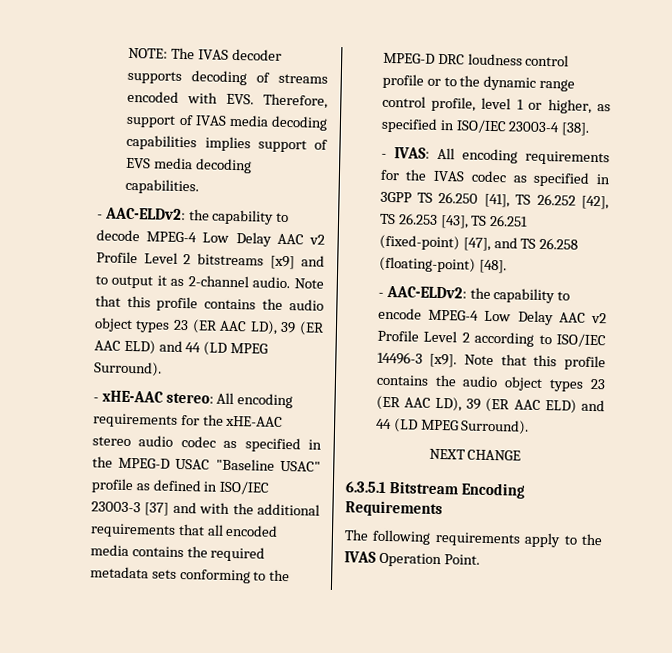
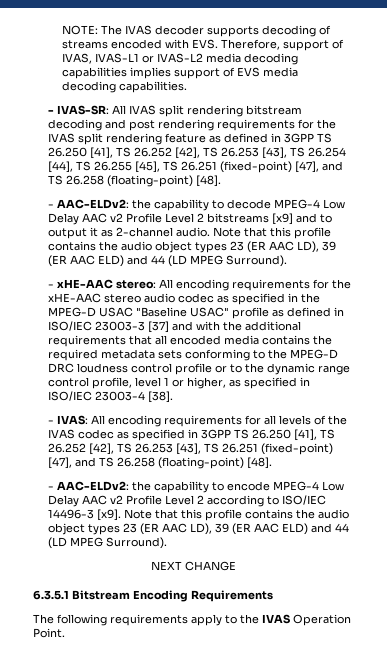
- NOTE: The IVAS decoder supports decoding of streams encoded with EVS. Therefore, support of IVAS media decoding capabilities implies support of EVS media decoding capabilities.
+ NOTE: The IVAS decoder supports decoding of streams encoded with EVS. Therefore, support of IVAS, IVAS-L1 or IVAS-L2 media decoding capabilities implies support of EVS media decoding capabilities.
+ - IVAS-SR: All IVAS split rendering bitstream decoding and post rendering requirements for the IVAS split rendering feature as defined in 3GPP TS 26.250 [41], TS 26.252 [42], TS 26.253 [43], TS 26.254 [44], TS 26.255 [45], TS 26.251 (fixed-point) [47], and TS 26.258 (floating-point) [48].
- - IVAS: All encoding requirements for the IVAS codec as specified in 3GPP TS 26.250 [41], TS 26.252 [42], TS 26.253 [43], TS 26.251 (fixed-point) [47], and TS 26.258 (floating-point) [48].
+ - IVAS: All encoding requirements for all levels of the IVAS codec as specified in 3GPP TS 26.250 [41], TS 26.252 [42], TS 26.253 [43], TS 26.251 (fixed-point) [47], and TS 26.258 (floating-point) [48].

